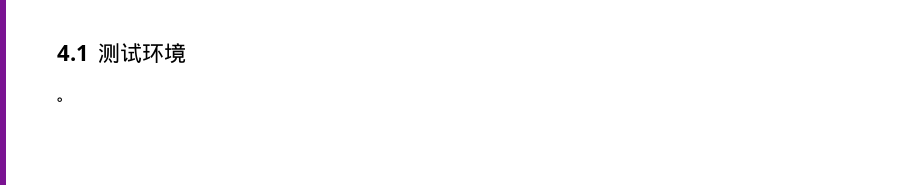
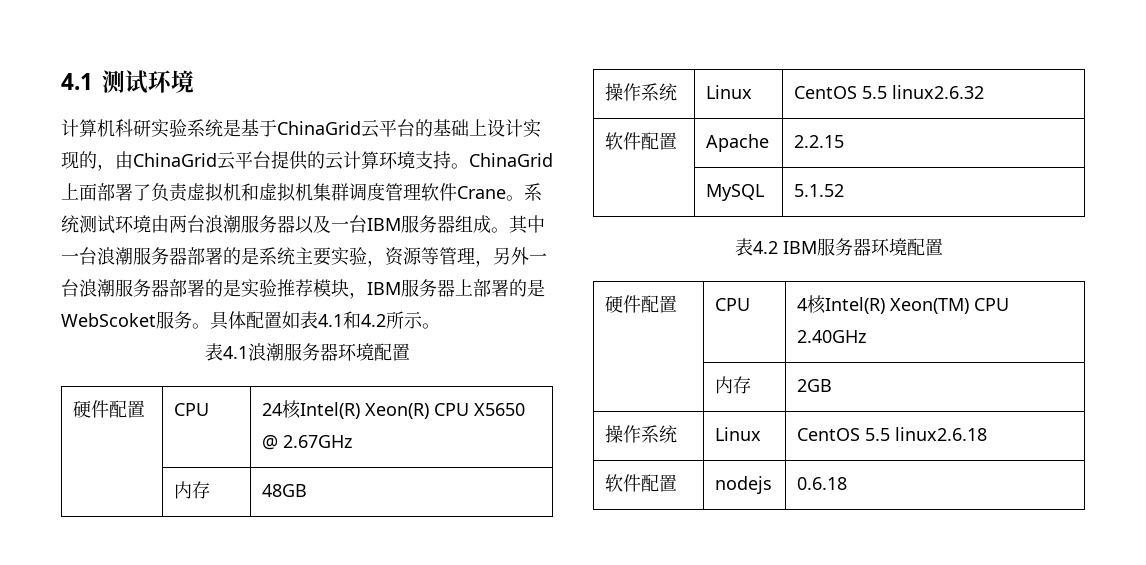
- 。
+ 计算机科研实验系统是基于ChinaGrid云平台的基础上设计实现的，由ChinaGrid云平台提供的云计算环境支持。ChinaGrid上面部署了负责虚拟机和虚拟机集群调度管理软件Crane。系统测试环境由两台浪潮服务器以及一台IBM服务器组成。其中一台浪潮服务器部署的是系统主要实验，资源等管理，另外一台浪潮服务器部署的是实验推荐模块，IBM服务器上部署的是WebScoket服务。具体配置如表4.1和4.2所示。
+ 表4.1浪潮服务器环境配置
+ 硬件配置 | CPU | 24核Intel(R) Xeon(R) CPU X5650 @ 2.67GHz
+ | 内存 | 48GB
+ 操作系统 | Linux | CentOS 5.5 linux2.6.32
+ 软件配置 | Apache | 2.2.15
+ | MySQL | 5.1.52
+ 表4.2 IBM服务器环境配置
+ 硬件配置 | CPU | 4核Intel(R) Xeon(TM) CPU 2.40GHz
+ | 内存 | 2GB
+ 操作系统 | Linux | CentOS 5.5 linux2.6.18
+ 软件配置 | nodejs | 0.6.18

